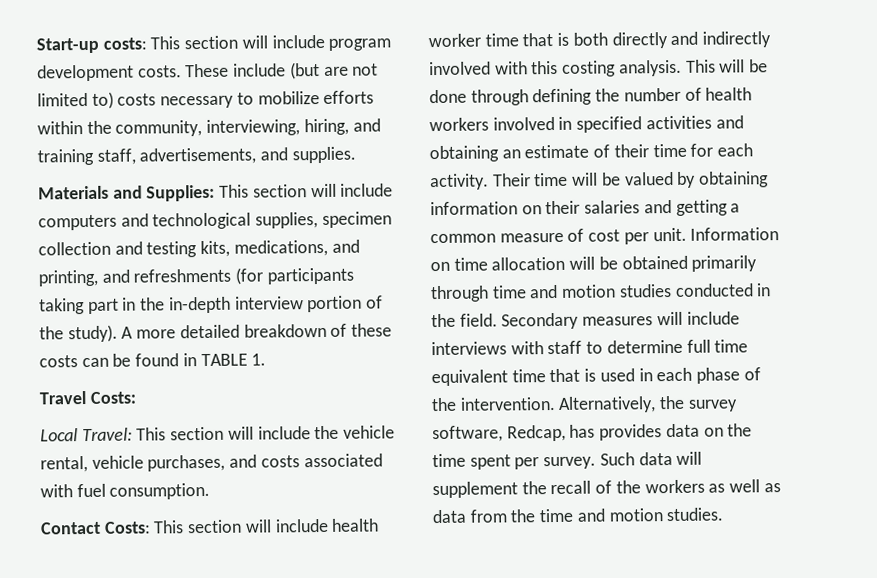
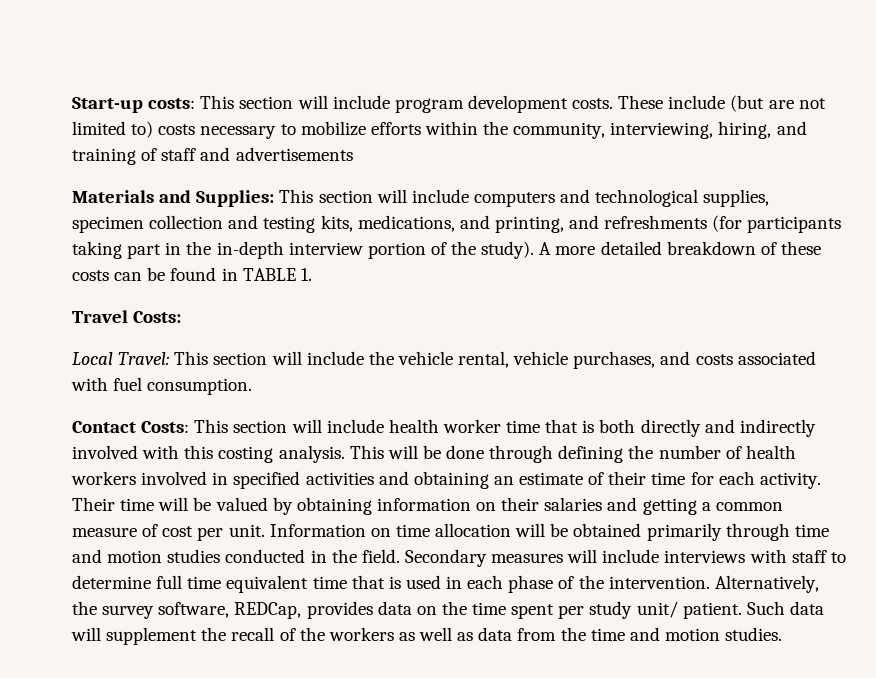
- These include (but are not limited to) costs necessary to mobilize efforts within the community, interviewing, hiring, and training staff, advertisements, and supplies.
+ These include (but are not limited to) costs necessary to mobilize efforts within the community, interviewing, hiring, and training of staff and advertisements
- Alternatively, the survey software, Redcap, has provides data on the time spent per survey.
+ Alternatively, the survey software, REDCap, provides data on the time spent per study unit/ patient.

